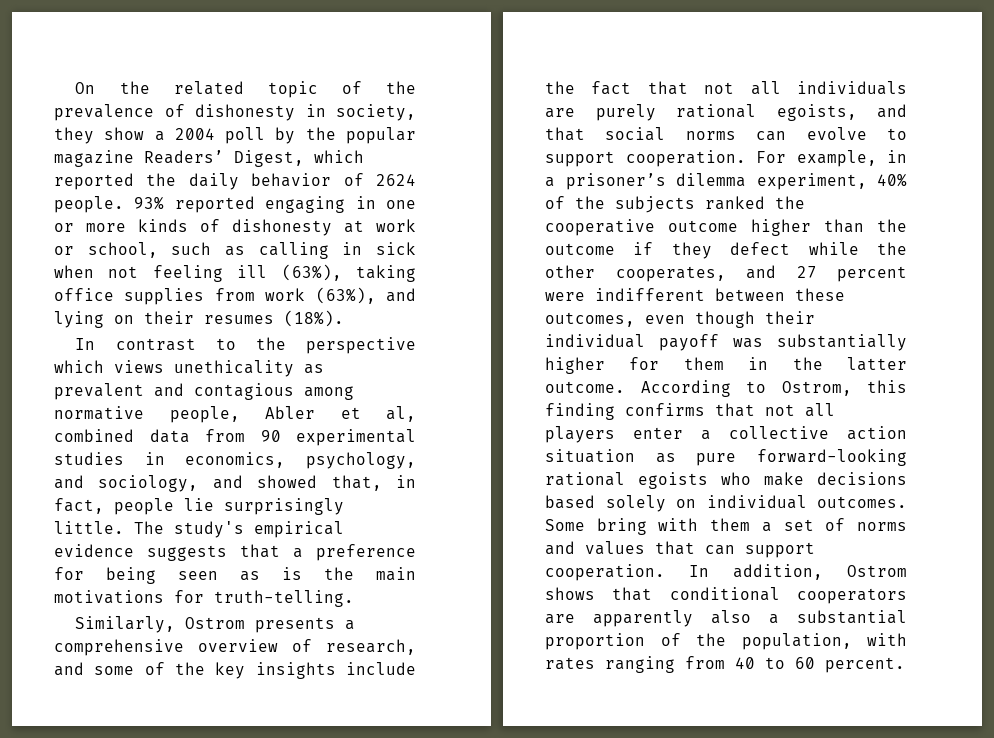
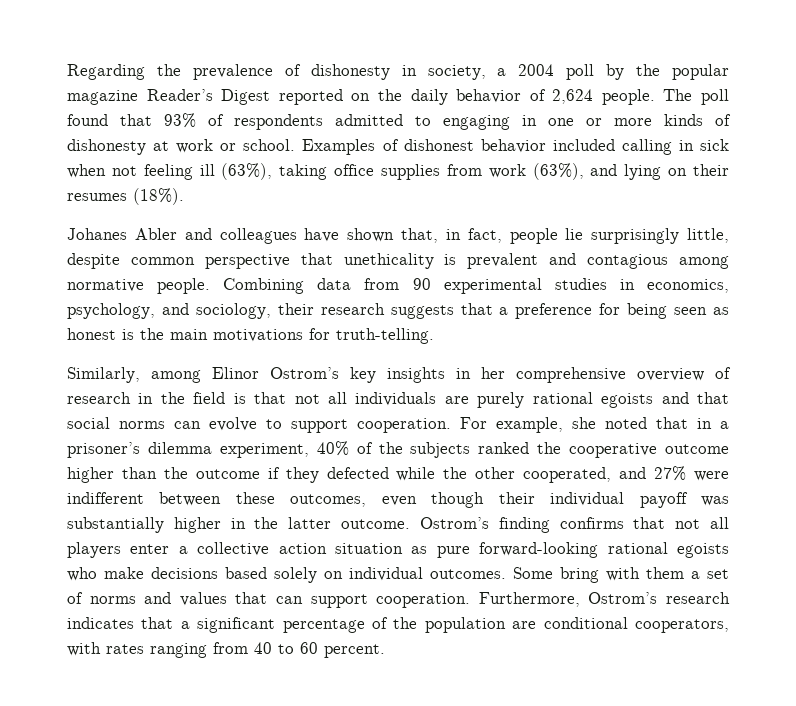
- On the related topic of the prevalence of dishonesty in society, they show a 2004 poll by the popular magazine Readers’ Digest, which reported the daily behavior of 2624 people. 93% reported engaging in one or more kinds of dishonesty at work or school, such as calling in sick when not feeling ill (63%), taking office supplies from work (63%), and lying on their resumes (18%).
+ Regarding the prevalence of dishonesty in society, a 2004 poll by the popular magazine Reader’s Digest reported on the daily behavior of 2,624 people. The poll found that 93% of respondents admitted to engaging in one or more kinds of dishonesty at work or school. Examples of dishonest behavior included calling in sick when not feeling ill (63%), taking office supplies from work (63%), and lying on their resumes (18%).
- In contrast to the perspective which views unethicality as prevalent and contagious among normative people, Abler et al, combined data from 90 experimental studies in economics, psychology, and sociology, and showed that, in fact, people lie surprisingly little. The study's empirical evidence suggests that a preference for being seen as is the main motivations for truth-telling.
+ Johanes Abler and colleagues have shown that, in fact, people lie surprisingly little, despite common perspective that unethicality is prevalent and contagious among normative people. Combining data from 90 experimental studies in economics, psychology, and sociology, their research suggests that a preference for being seen as honest is the main motivations for truth-telling.
- Similarly, Ostrom presents a comprehensive overview of research, and some of the key insights include the fact that not all individuals are purely rational egoists, and that social norms can evolve to support cooperation.
+ Similarly, among Elinor Ostrom’s key insights in her comprehensive overview of research in the field is that not all individuals are purely rational egoists and that social norms can evolve to support cooperation.
- For example, in a prisoner’s dilemma experiment, 40% of the subjects ranked the cooperative outcome higher than the outcome if they defect while the other cooperates, and 27 percent were indifferent between these outcomes, even though their individual payoff was substantially higher for them in the latter outcome.
+ For example, she noted that in a prisoner’s dilemma experiment, 40% of the subjects ranked the cooperative outcome higher than the outcome if they defected while the other cooperated, and 27% were indifferent between these outcomes, even though their individual payoff was substantially higher in the latter outcome.
- According to Ostrom, this finding confirms that not all players enter a collective action situation as pure forward-looking rational egoists who make decisions based solely on individual outcomes.
+ Ostrom’s finding confirms that not all players enter a collective action situation as pure forward-looking rational egoists who make decisions based solely on individual outcomes.
- In addition, Ostrom shows that conditional cooperators are apparently also a substantial proportion of the population, with rates ranging from 40 to 60 percent.
+ Furthermore, Ostrom’s research indicates that a significant percentage of the population are conditional cooperators, with rates ranging from 40 to 60 percent.

